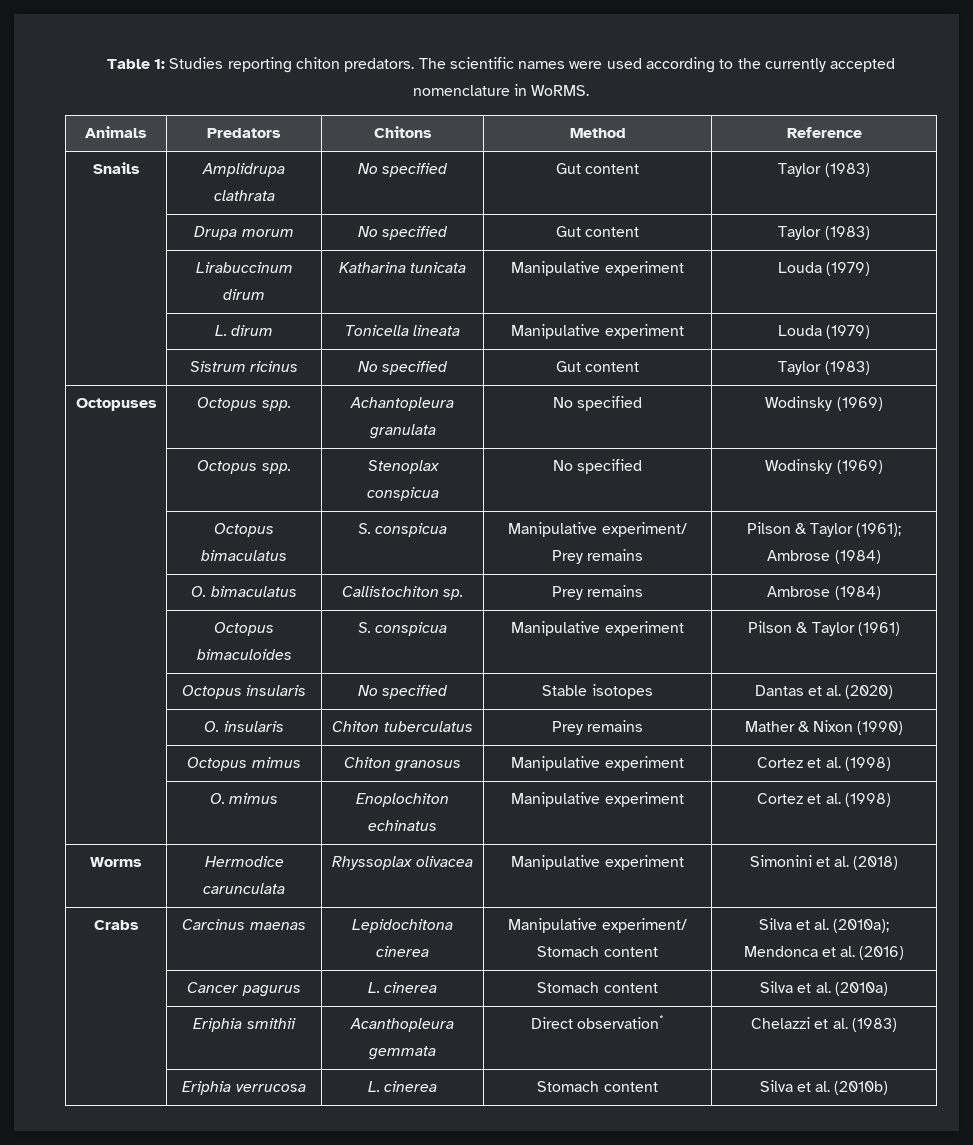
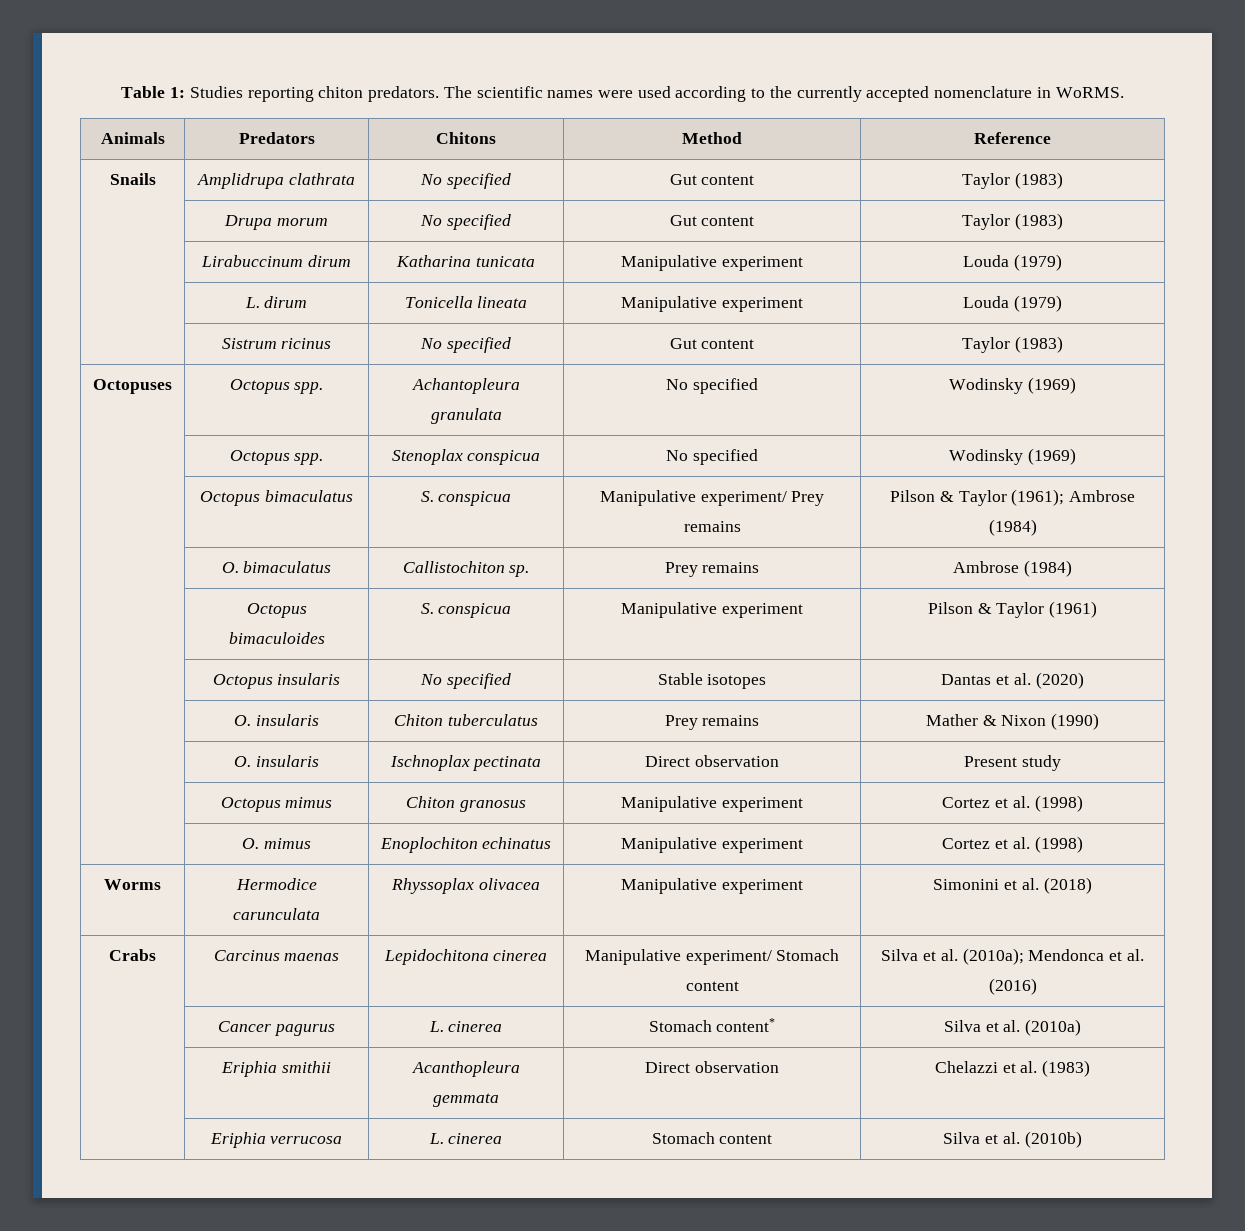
+ | O. insularis | Ischnoplax pectinata | Direct observation | Present study
- | Cancer pagurus | L. cinerea | Stomach content | Silva et al. (2010a)
+ | Cancer pagurus | L. cinerea | Stomach content* | Silva et al. (2010a)
- | Eriphia smithii | Acanthopleura gemmata | Direct observation* | Chelazzi et al. (1983)
+ | Eriphia smithii | Acanthopleura gemmata | Direct observation | Chelazzi et al. (1983)

